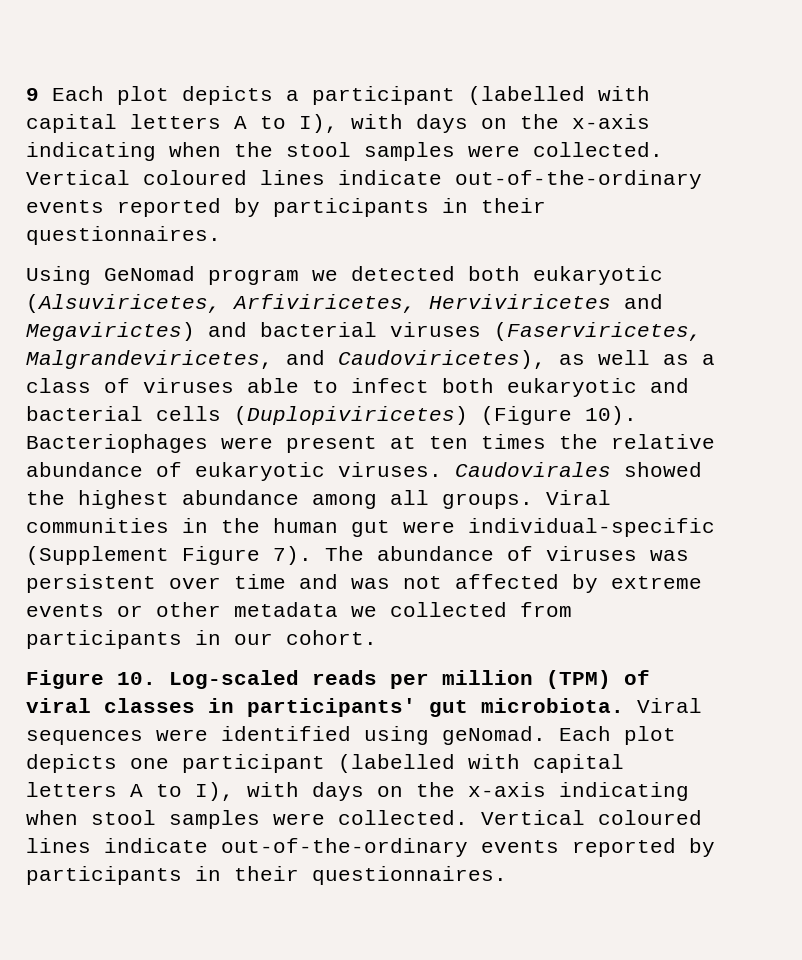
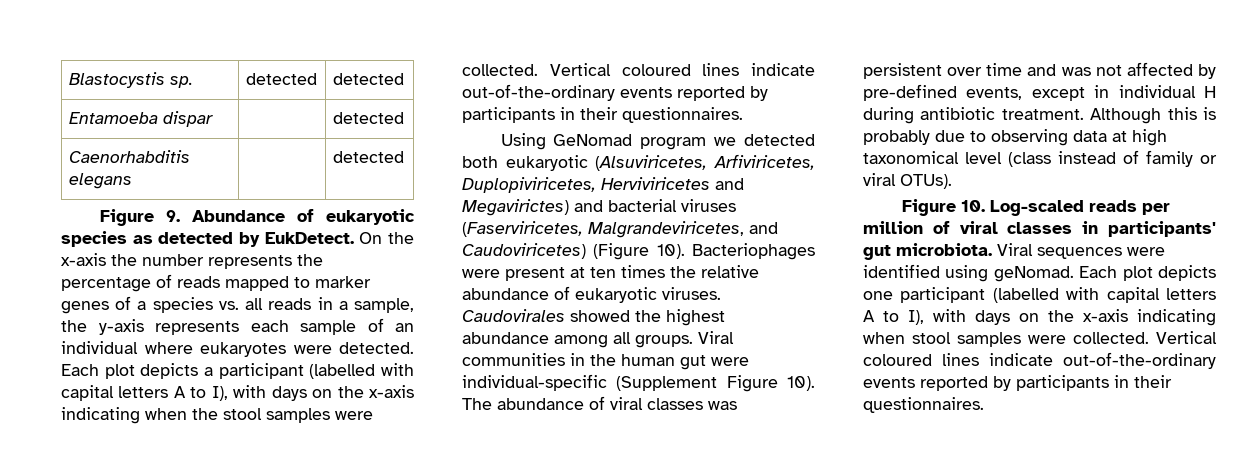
- 9 Each plot depicts a participant (labelled with capital letters A to I), with days on the x-axis indicating when the stool samples were collected.
+ Blastocystis sp. | detected | detected
+ Entamoeba dispar | | detected
+ Caenorhabditis elegans | | detected
+ Figure 9. Abundance of eukaryotic species as detected by EukDetect. On the x-axis the number represents the percentage of reads mapped to marker genes of a species vs. all reads in a sample, the y-axis represents each sample of an individual where eukaryotes were detected. Each plot depicts a participant (labelled with capital letters A to I), with days on the x-axis indicating when the stool samples were collected.
- Using GeNomad program we detected both eukaryotic (Alsuviricetes, Arfiviricetes, Herviviricetes and Megavirictes) and bacterial viruses (Faserviricetes, Malgrandeviricetes, and Caudoviricetes), as well as a class of viruses able to infect both eukaryotic and bacterial cells (Duplopiviricetes) (Figure 10).
+ Using GeNomad program we detected both eukaryotic (Alsuviricetes, Arfiviricetes, Duplopiviricetes, Herviviricetes and Megavirictes) and bacterial viruses (Faserviricetes, Malgrandeviricetes, and Caudoviricetes) (Figure 10).
- Viral communities in the human gut were individual-specific (Supplement Figure 7).
+ Viral communities in the human gut were individual-specific (Supplement Figure 10).
- The abundance of viruses was persistent over time and was not affected by extreme events or other metadata we collected from participants in our cohort.
+ The abundance of viral classes was persistent over time and was not affected by pre-defined events, except in individual H during antibiotic treatment. Although this is probably due to observing data at high taxonomical level (class instead of family or viral OTUs).
- Figure 10. Log-scaled reads per million (TPM) of viral classes in participants' gut microbiota.
+ Figure 10. Log-scaled reads per million of viral classes in participants' gut microbiota.

